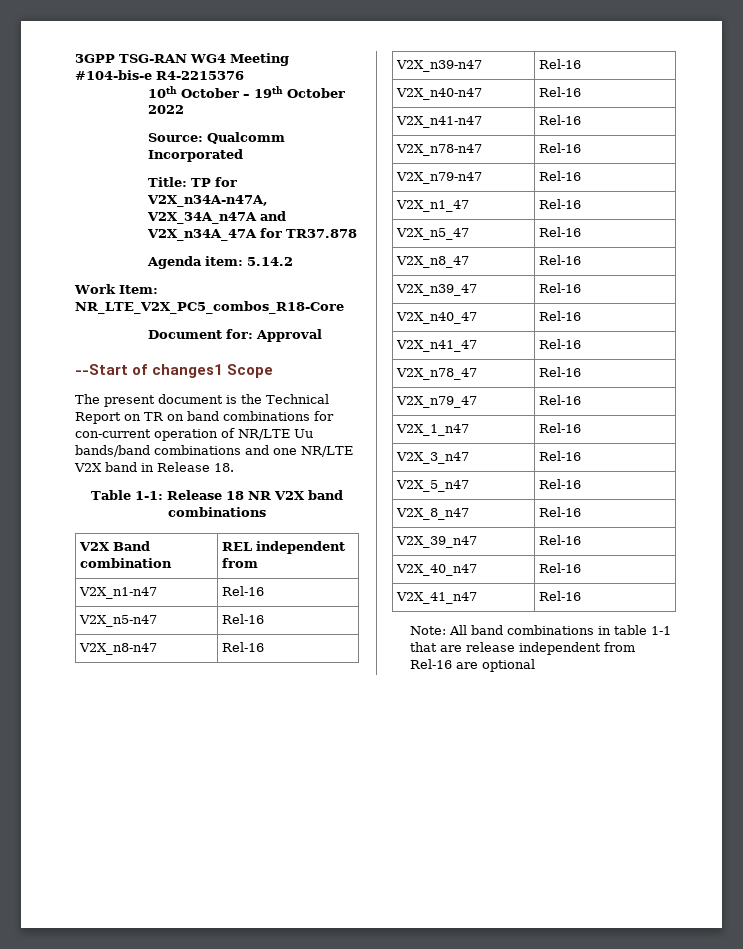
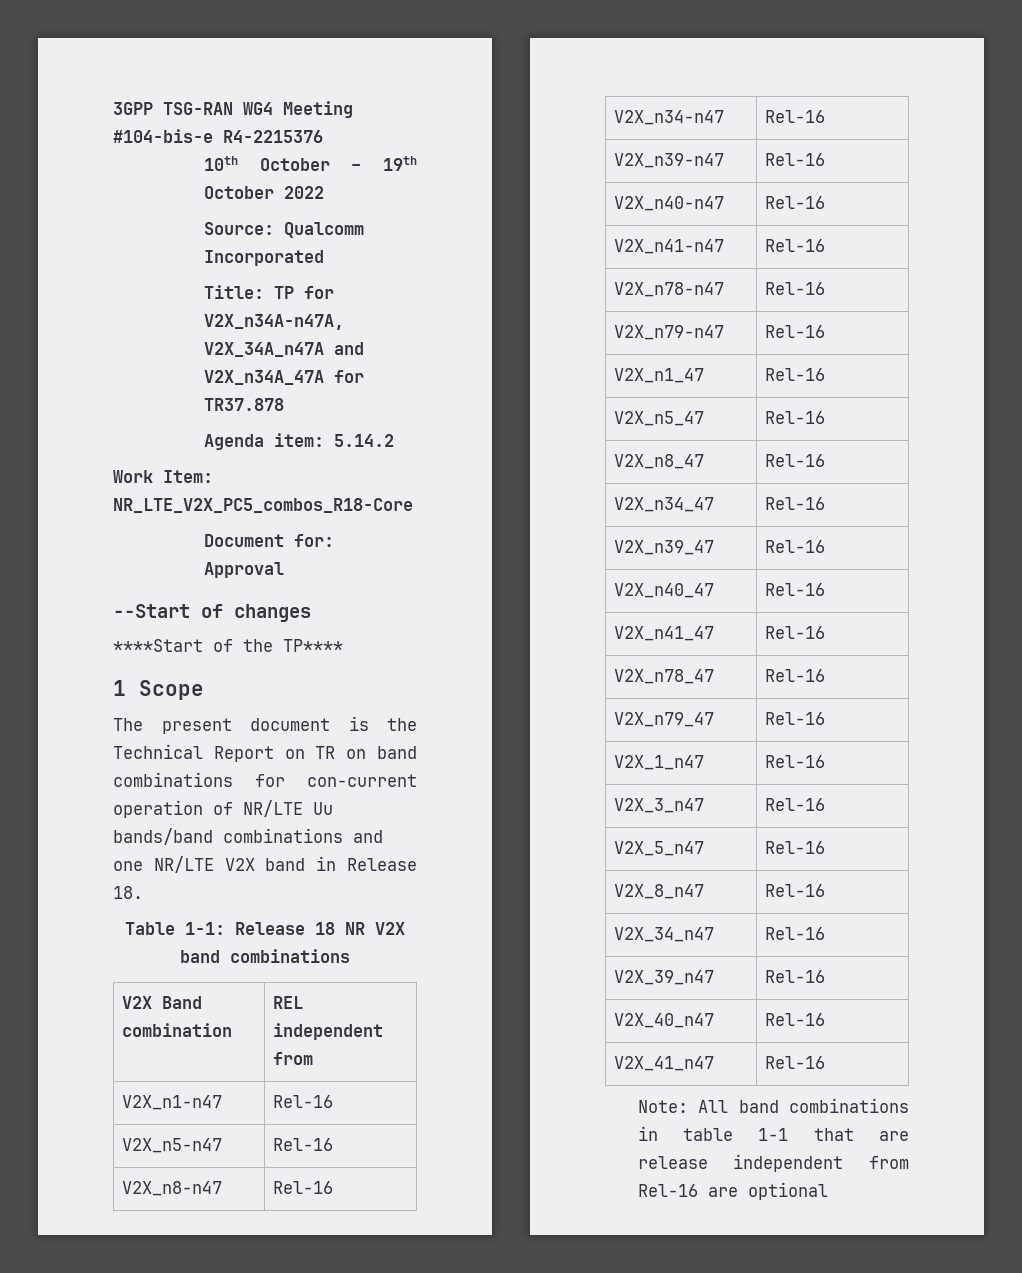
- --Start of changes1 Scope
+ --Start of changes
+ ****Start of the TP****
+ 1 Scope
+ V2X_n34-n47 | Rel-16
+ V2X_n34_47 | Rel-16
+ V2X_34_n47 | Rel-16

